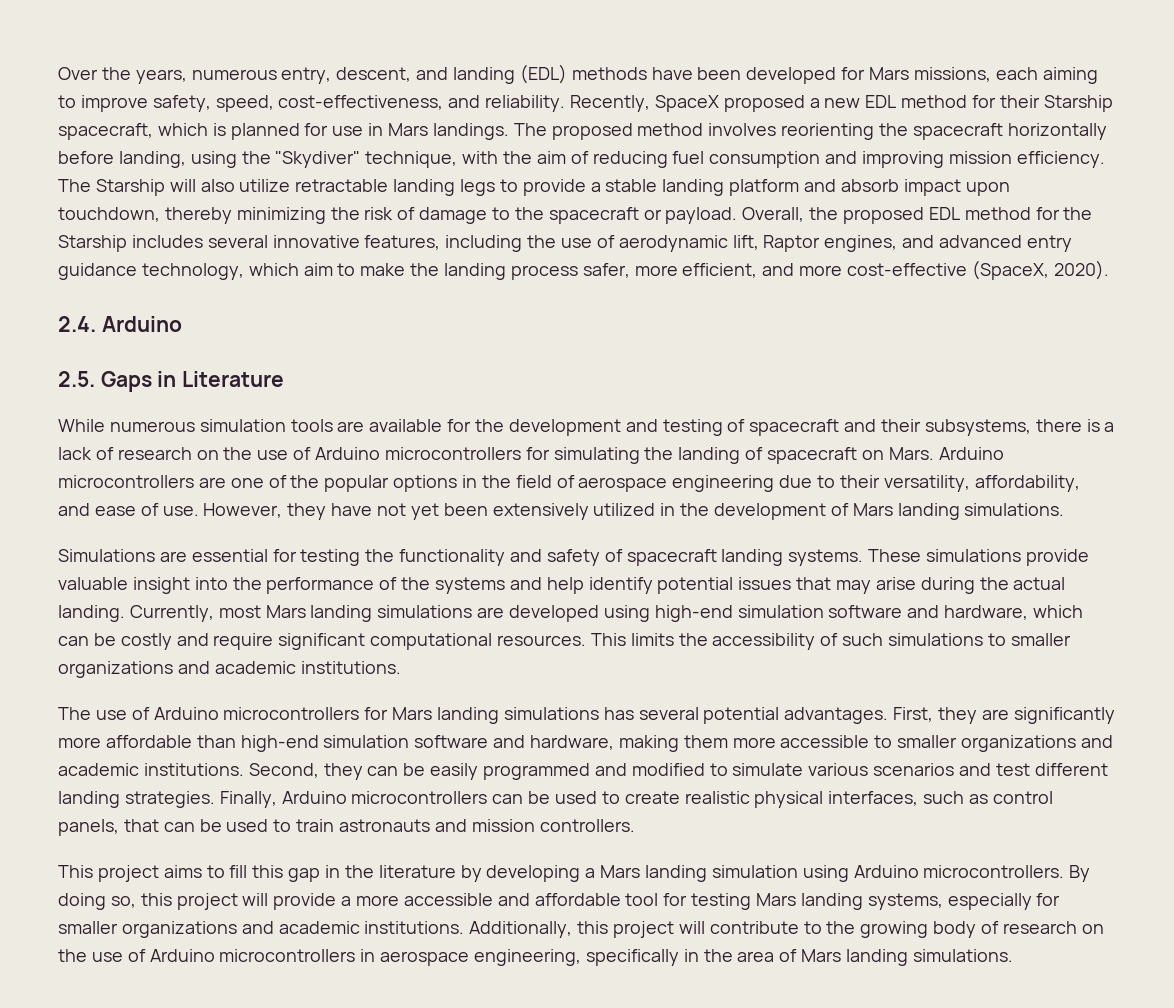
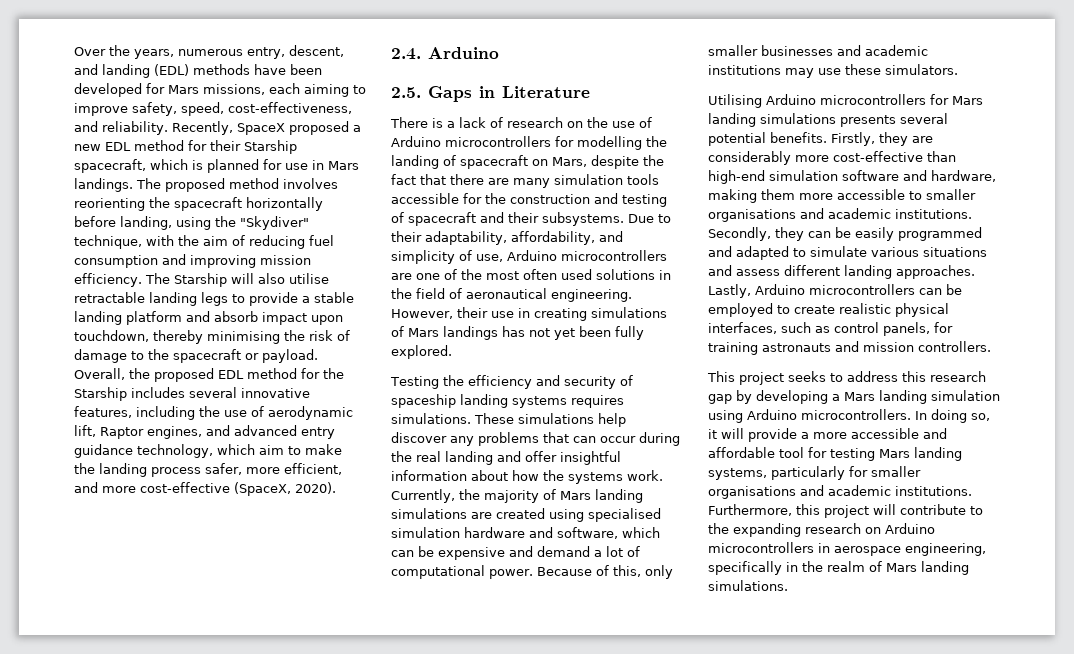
- The Starship will also utilize retractable landing legs to provide a stable landing platform and absorb impact upon touchdown, thereby minimizing the risk of damage to the spacecraft or payload.
+ The Starship will also utilise retractable landing legs to provide a stable landing platform and absorb impact upon touchdown, thereby minimising the risk of damage to the spacecraft or payload.
- While numerous simulation tools are available for the development and testing of spacecraft and their subsystems, there is a lack of research on the use of Arduino microcontrollers for simulating the landing of spacecraft on Mars. Arduino microcontrollers are one of the popular options in the field of aerospace engineering due to their versatility, affordability, and ease of use. However, they have not yet been extensively utilized in the development of Mars landing simulations.
- Simulations are essential for testing the functionality and safety of spacecraft landing systems. These simulations provide valuable insight into the performance of the systems and help identify potential issues that may arise during the actual landing. Currently, most Mars landing simulations are developed using high-end simulation software and hardware, which can be costly and require significant computational resources. This limits the accessibility of such simulations to smaller organizations and academic institutions.
- The use of Arduino microcontrollers for Mars landing simulations has several potential advantages. First, they are significantly more affordable than high-end simulation software and hardware, making them more accessible to smaller organizations and academic institutions. Second, they can be easily programmed and modified to simulate various scenarios and test different landing strategies. Finally, Arduino microcontrollers can be used to create realistic physical interfaces, such as control panels, that can be used to train astronauts and mission controllers.
+ There is a lack of research on the use of Arduino microcontrollers for modelling the landing of spacecraft on Mars, despite the fact that there are many simulation tools accessible for the construction and testing of spacecraft and their subsystems. Due to their adaptability, affordability, and simplicity of use, Arduino microcontrollers are one of the most often used solutions in the field of aeronautical engineering. However, their use in creating simulations of Mars landings has not yet been fully explored.
+ Testing the efficiency and security of spaceship landing systems requires simulations. These simulations help discover any problems that can occur during the real landing and offer insightful information about how the systems work. Currently, the majority of Mars landing simulations are created using specialised simulation hardware and software, which can be expensive and demand a lot of computational power. Because of this, only smaller businesses and academic institutions may use these simulators.
+ Utilising Arduino microcontrollers for Mars landing simulations presents several potential benefits. Firstly, they are considerably more cost-effective than high-end simulation software and hardware, making them more accessible to smaller organisations and academic institutions. Secondly, they can be easily programmed and adapted to simulate various situations and assess different landing approaches. Lastly, Arduino microcontrollers can be employed to create realistic physical interfaces, such as control panels, for training astronauts and mission controllers.
- This project aims to fill this gap in the literature by developing a Mars landing simulation using Arduino microcontrollers.
+ This project seeks to address this research gap by developing a Mars landing simulation using Arduino microcontrollers.
- By doing so, this project will provide a more accessible and affordable tool for testing Mars landing systems, especially for smaller organizations and academic institutions. Additionally, this project will contribute to the growing body of research on the use of Arduino microcontrollers in aerospace engineering, specifically in the area of Mars landing simulations.
+ In doing so, it will provide a more accessible and affordable tool for testing Mars landing systems, particularly for smaller organisations and academic institutions. Furthermore, this project will contribute to the expanding research on Arduino microcontrollers in aerospace engineering, specifically in the realm of Mars landing simulations.

